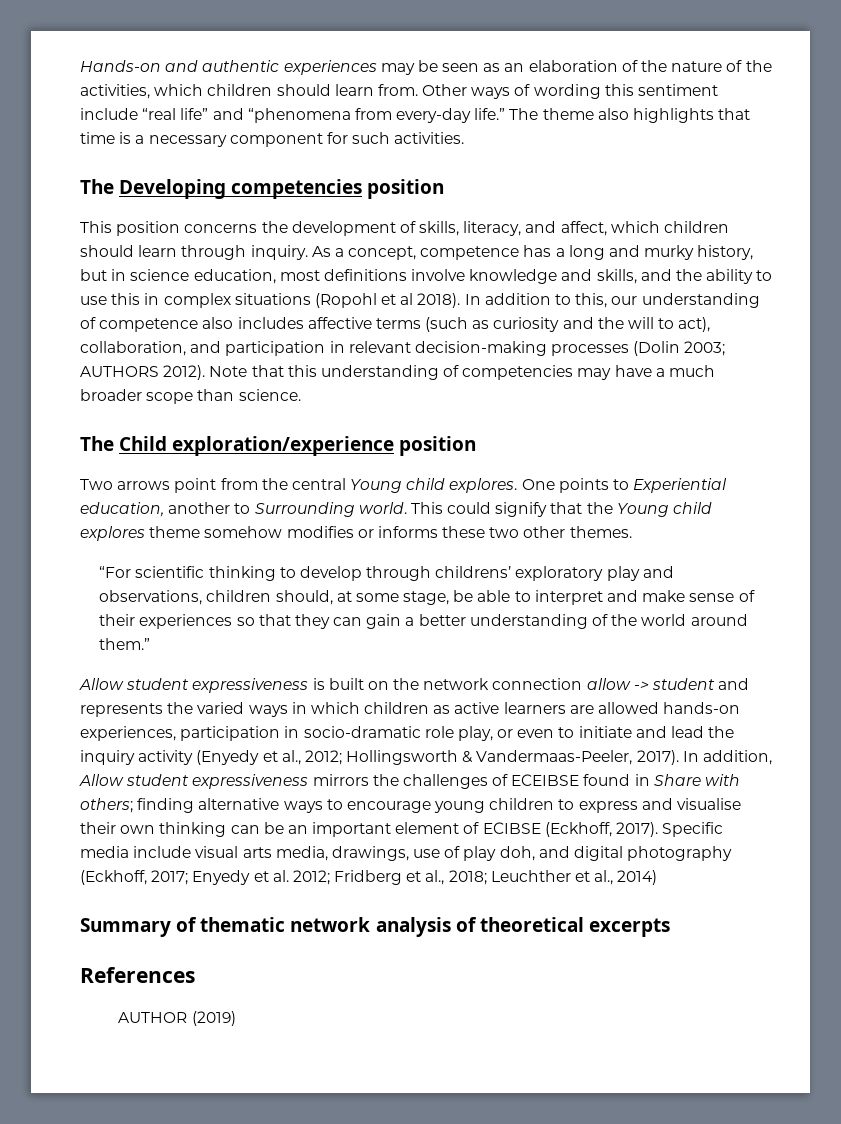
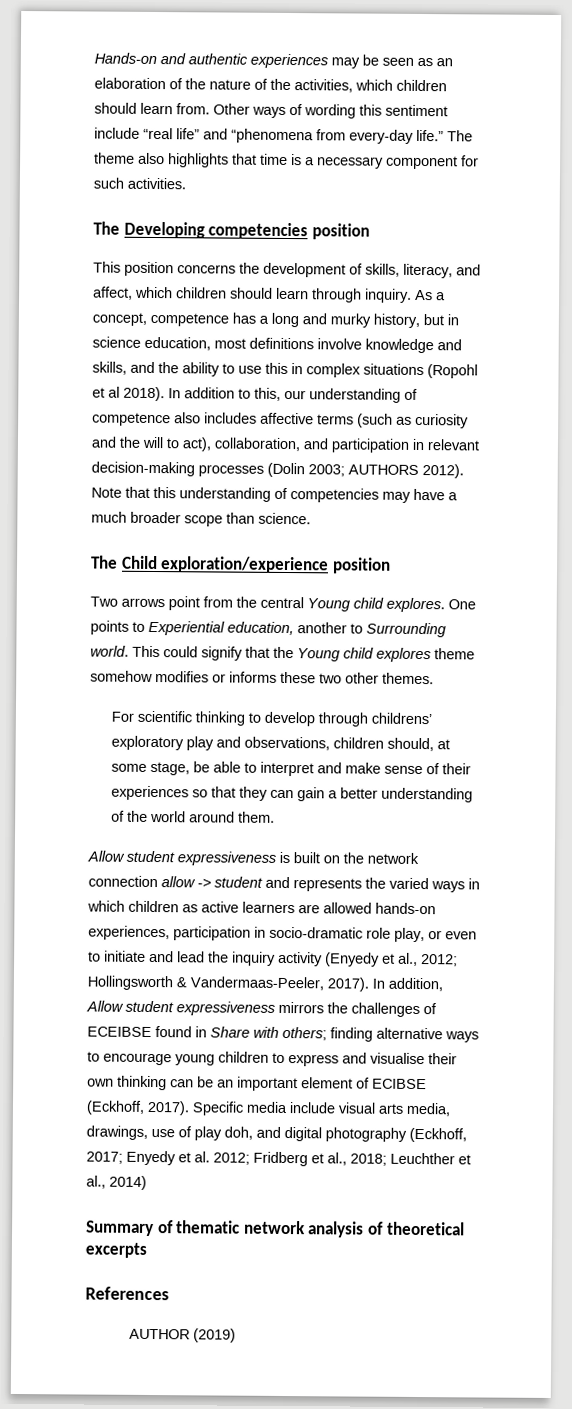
- “For scientific thinking to develop through childrens’ exploratory play and observations, children should, at some stage, be able to interpret and make sense of their experiences so that they can gain a better understanding of the world around them.”
+ For scientific thinking to develop through childrens’ exploratory play and observations, children should, at some stage, be able to interpret and make sense of their experiences so that they can gain a better understanding of the world around them.

